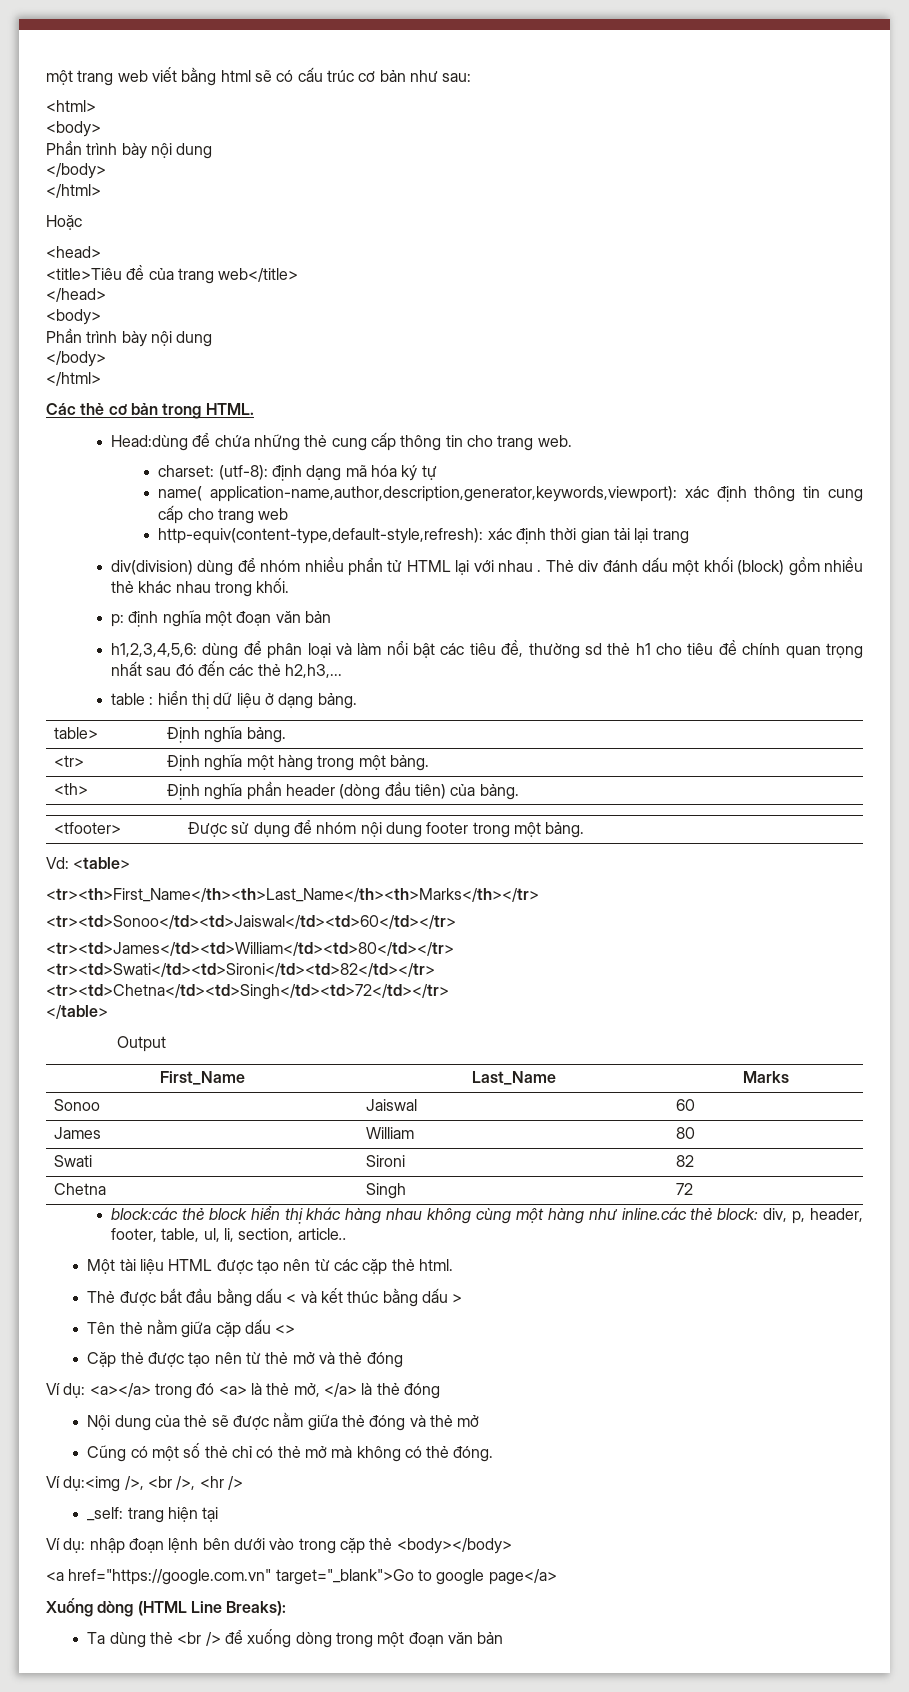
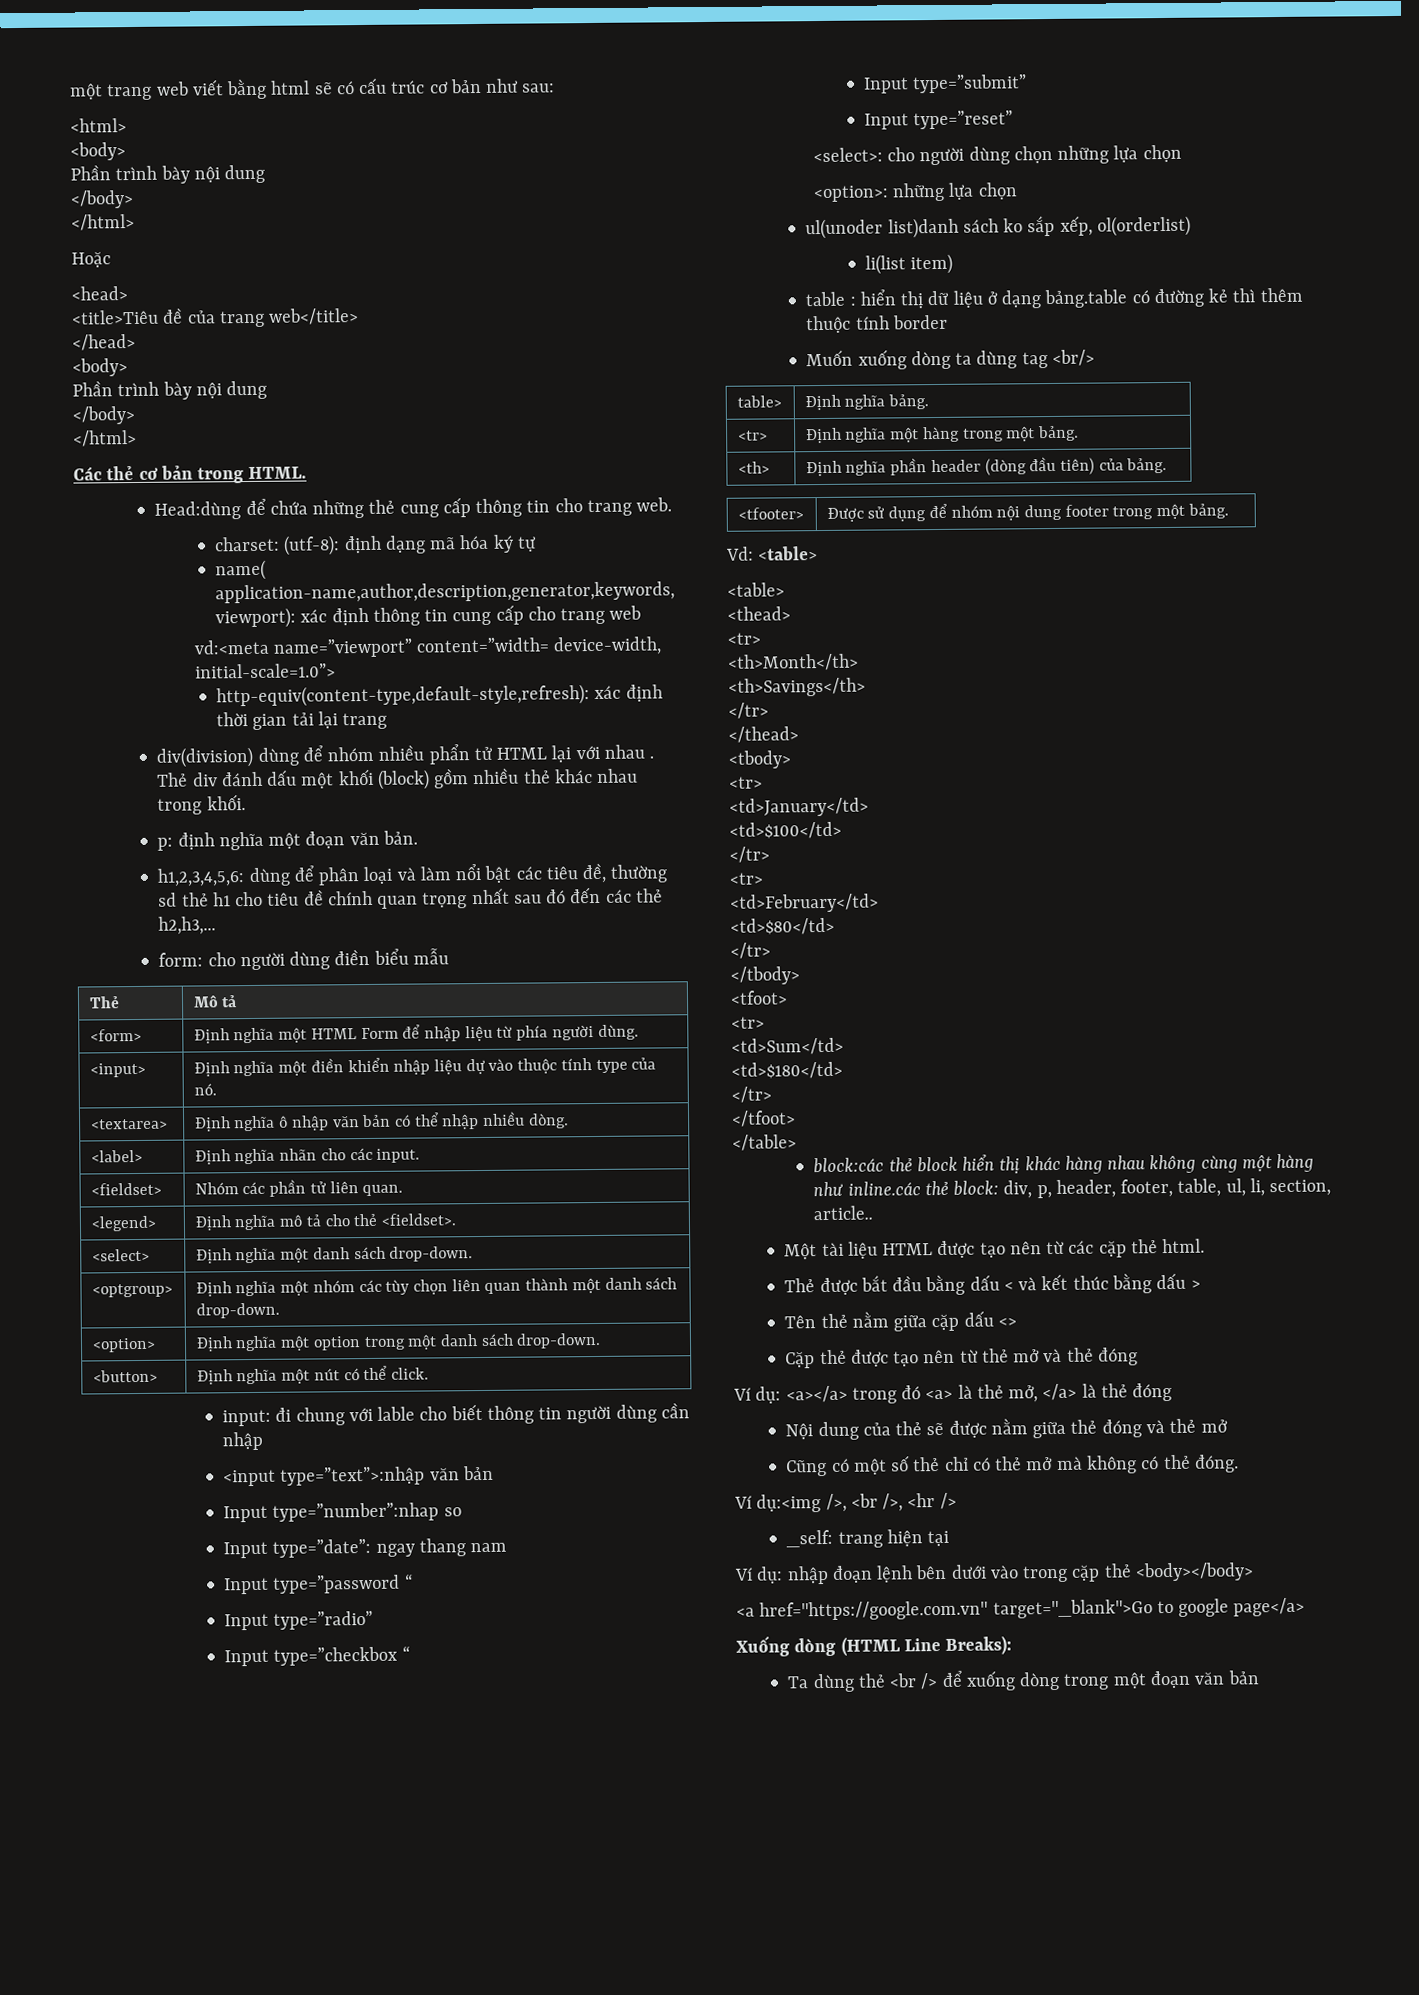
+ vd:<meta name=”viewport” content=”width= device-width, initial-scale=1.0”>
- p: định nghĩa một đoạn văn bản
+ p: định nghĩa một đoạn văn bản.
+ form: cho người dùng điền biểu mẫu
+ Thẻ | Mô tả
+ <form> | Định nghĩa một HTML Form để nhập liệu từ phía người dùng.
+ <input> | Định nghĩa một điền khiển nhập liệu dự vào thuộc tính type của nó.
+ <textarea> | Định nghĩa ô nhập văn bản có thể nhập nhiều dòng.
+ <label> | Định nghĩa nhãn cho các input.
+ <fieldset> | Nhóm các phần tử liên quan.
+ <legend> | Định nghĩa mô tả cho thẻ <fieldset>.
+ <select> | Định nghĩa một danh sách drop-down.
+ <optgroup> | Định nghĩa một nhóm các tùy chọn liên quan thành một danh sách drop-down.
+ <option> | Định nghĩa một option trong một danh sách drop-down.
+ <button> | Định nghĩa một nút có thể click.
+ input: đi chung với lable cho biết thông tin người dùng cần nhập
+ <input type=”text”>:nhập văn bản
+ Input type=”number”:nhap so
+ Input type=”date”: ngay thang nam
+ Input type=”password “
+ Input type=”radio”
+ Input type=”checkbox “
+ Input type=”submit”
+ Input type=”reset”
+ <select>: cho người dùng chọn những lựa chọn
+ <option>: những lựa chọn
+ ul(unoder list)danh sách ko sắp xếp, ol(orderlist)
+ li(list item)
- table : hiển thị dữ liệu ở dạng bảng.
+ table : hiển thị dữ liệu ở dạng bảng.table có đường kẻ thì thêm thuộc tính border
+ Muốn xuống dòng ta dùng tag <br/>
  Vd: <table>
- <tr><th>First_Name</th><th>Last_Name</th><th>Marks</th></tr>
- <tr><td>Sonoo</td><td>Jaiswal</td><td>60</td></tr>
- <tr><td>James</td><td>William</td><td>80</td></tr>
- <tr><td>Swati</td><td>Sironi</td><td>82</td></tr>
- <tr><td>Chetna</td><td>Singh</td><td>72</td></tr>
+ <table>
+ <thead>
+ <tr>
+ <th>Month</th>
+ <th>Savings</th>
+ </tr>
+ </thead>
+ <tbody>
+ <tr>
+ <td>January</td>
+ <td>$100</td>
+ </tr>
+ <tr>
+ <td>February</td>
+ <td>$80</td>
+ </tr>
+ </tbody>
+ <tfoot>
+ <tr>
+ <td>Sum</td>
+ <td>$180</td>
+ </tr>
+ </tfoot>
  </table>
- Output
- First_Name | Last_Name | Marks
- Sonoo | Jaiswal | 60
- James | William | 80
- Swati | Sironi | 82
- Chetna | Singh | 72

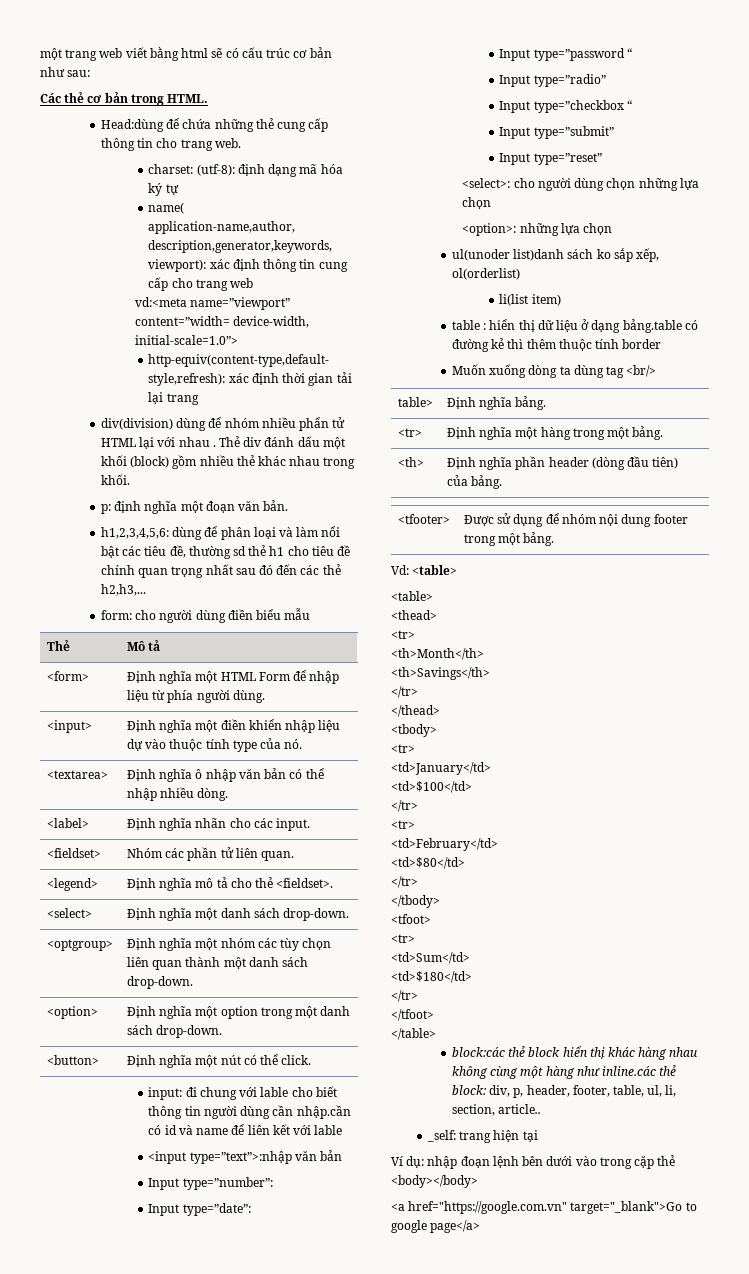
- <html>
- <body>
- Phần trình bày nội dung
- </body>
- </html>
- Hoặc
- <head>
- <title>Tiêu đề của trang web</title>
- </head>
- <body>
- Phần trình bày nội dung
- </body>
- </html>
- input: đi chung với lable cho biết thông tin người dùng cần nhập
+ input: đi chung với lable cho biết thông tin người dùng cần nhập.cần có id và name để liên kết với lable
- Input type=”number”:nhap so
+ Input type=”number”:
- Input type=”date”: ngay thang nam
+ Input type=”date”:
- Một tài liệu HTML được tạo nên từ các cặp thẻ html.
- Thẻ được bắt đầu bằng dấu < và kết thúc bằng dấu >
- Tên thẻ nằm giữa cặp dấu <>
- Cặp thẻ được tạo nên từ thẻ mở và thẻ đóng
- Ví dụ: <a></a> trong đó <a> là thẻ mở, </a> là thẻ đóng
- Nội dung của thẻ sẽ được nằm giữa thẻ đóng và thẻ mở
- Cũng có một số thẻ chỉ có thẻ mở mà không có thẻ đóng.
- Ví dụ:<img />, <br />, <hr />
- Xuống dòng (HTML Line Breaks):
- Ta dùng thẻ <br /> để xuống dòng trong một đoạn văn bản

